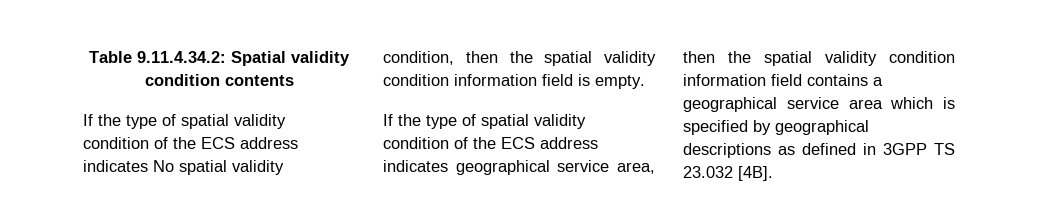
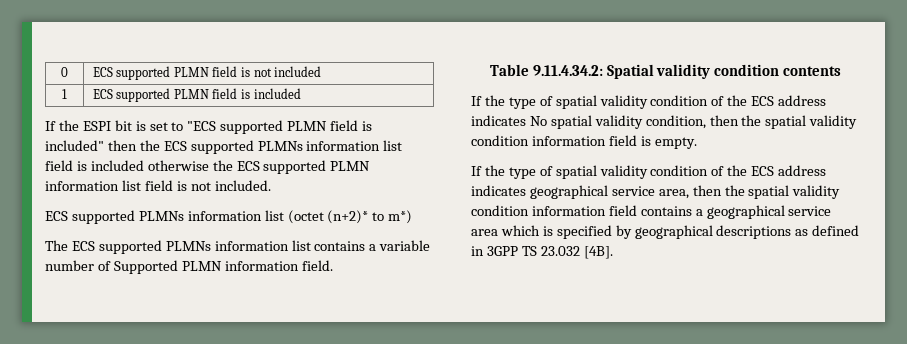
+ 0 | ECS supported PLMN field is not included
+ 1 | ECS supported PLMN field is included
+ If the ESPI bit is set to "ECS supported PLMN field is included" then the ECS supported PLMNs information list field is included otherwise the ECS supported PLMN information list field is not included.
+ ECS supported PLMNs information list (octet (n+2)* to m*)
+ The ECS supported PLMNs information list contains a variable number of Supported PLMN information field.

